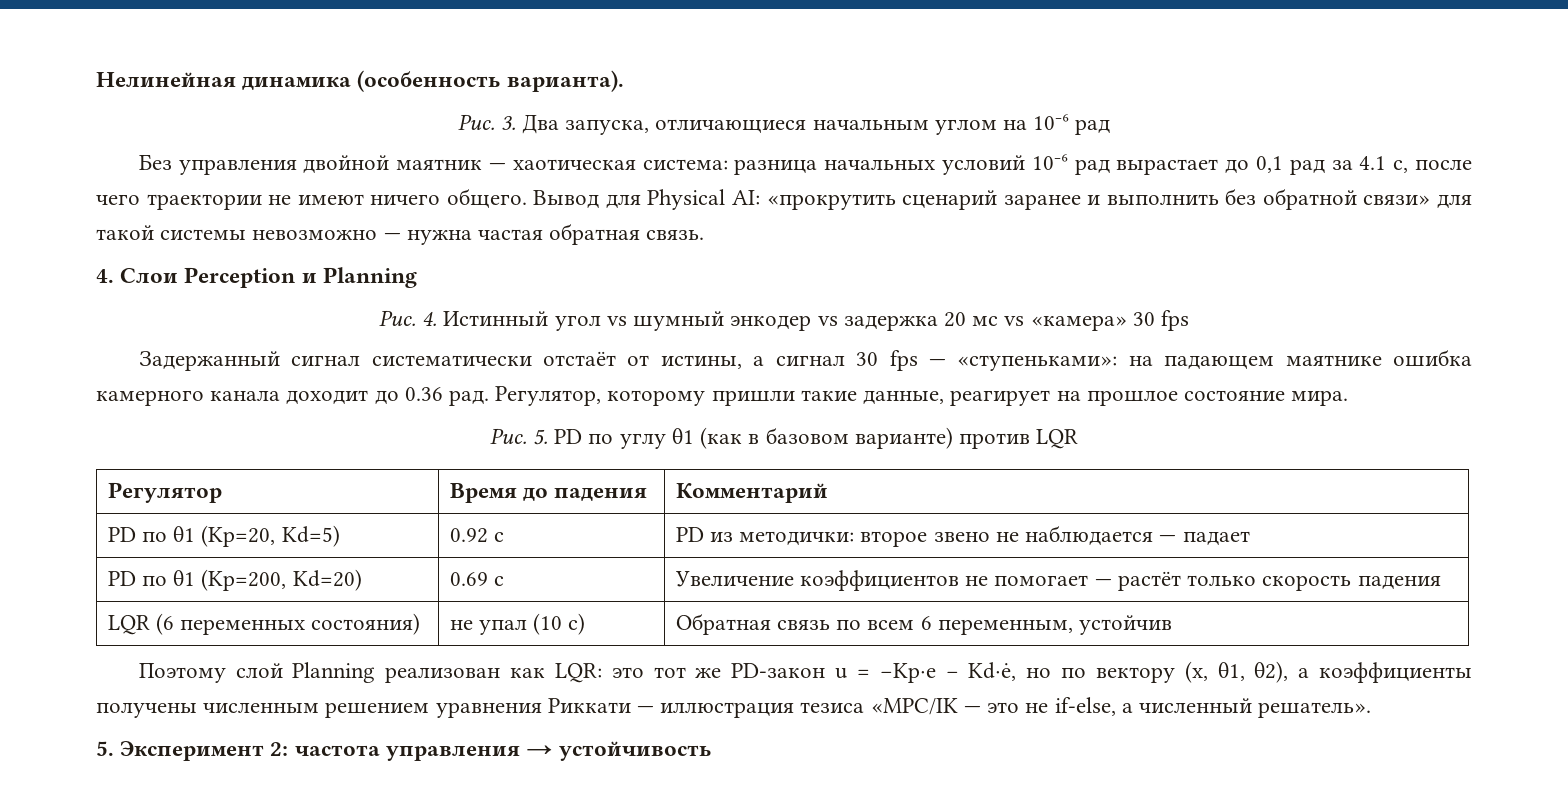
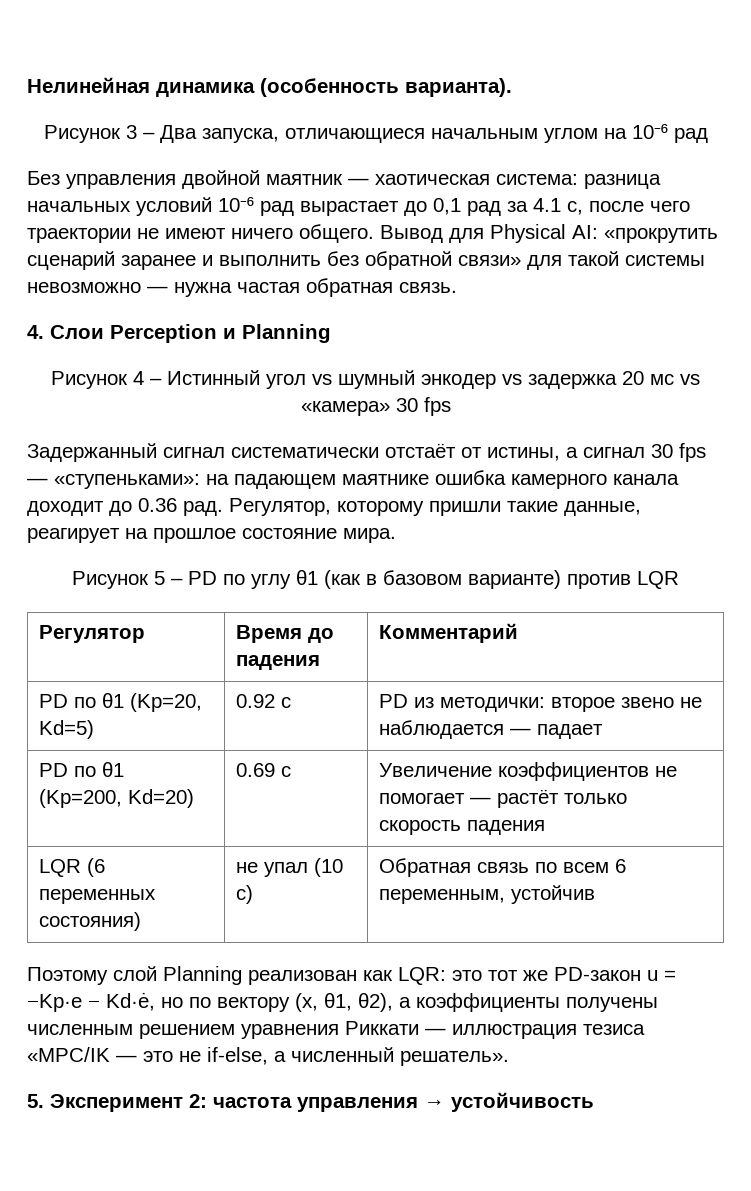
- Рис. 3. Два запуска, отличающиеся начальным углом на 10⁻⁶ рад
+ Рисунок 3 – Два запуска, отличающиеся начальным углом на 10⁻⁶ рад
- Рис. 4. Истинный угол vs шумный энкодер vs задержка 20 мс vs «камера» 30 fps
+ Рисунок 4 – Истинный угол vs шумный энкодер vs задержка 20 мс vs «камера» 30 fps
- Рис. 5. PD по углу θ1 (как в базовом варианте) против LQR
+ Рисунок 5 – PD по углу θ1 (как в базовом варианте) против LQR

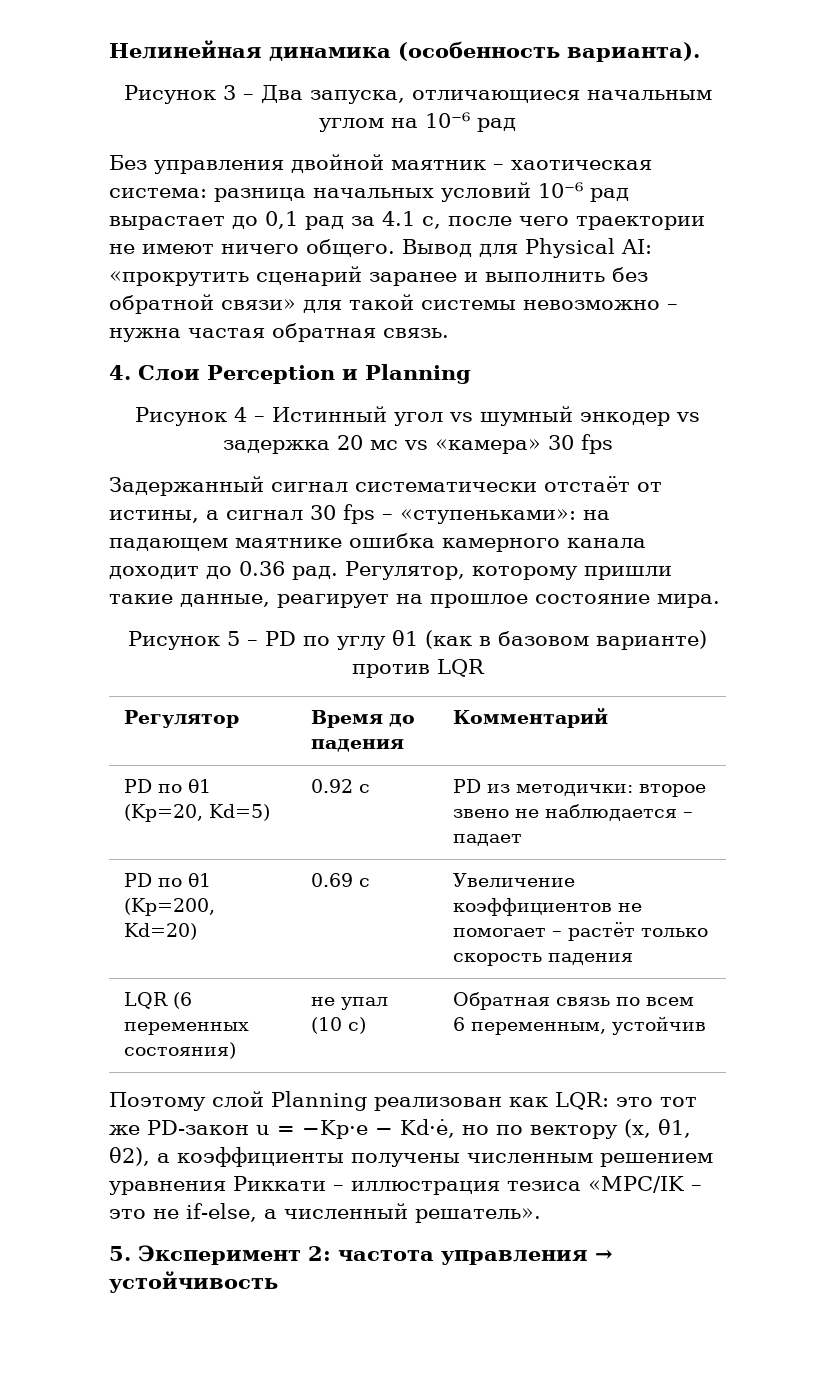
- Без управления двойной маятник — хаотическая система: разница начальных условий 10⁻⁶ рад вырастает до 0,1 рад за 4.1 с, после чего траектории не имеют ничего общего.
+ Без управления двойной маятник – хаотическая система: разница начальных условий 10⁻⁶ рад вырастает до 0,1 рад за 4.1 с, после чего траектории не имеют ничего общего.
- Вывод для Physical AI: «прокрутить сценарий заранее и выполнить без обратной связи» для такой системы невозможно — нужна частая обратная связь.
+ Вывод для Physical AI: «прокрутить сценарий заранее и выполнить без обратной связи» для такой системы невозможно – нужна частая обратная связь.
- Задержанный сигнал систематически отстаёт от истины, а сигнал 30 fps — «ступеньками»: на падающем маятнике ошибка камерного канала доходит до 0.36 рад.
+ Задержанный сигнал систематически отстаёт от истины, а сигнал 30 fps – «ступеньками»: на падающем маятнике ошибка камерного канала доходит до 0.36 рад.
- PD по θ1 (Kp=20, Kd=5) | 0.92 с | PD из методички: второе звено не наблюдается — падает
+ PD по θ1 (Kp=20, Kd=5) | 0.92 с | PD из методички: второе звено не наблюдается – падает
- PD по θ1 (Kp=200, Kd=20) | 0.69 с | Увеличение коэффициентов не помогает — растёт только скорость падения
+ PD по θ1 (Kp=200, Kd=20) | 0.69 с | Увеличение коэффициентов не помогает – растёт только скорость падения
- Поэтому слой Planning реализован как LQR: это тот же PD-закон u = −Kp·e − Kd·ė, но по вектору (x, θ1, θ2), а коэффициенты получены численным решением уравнения Риккати — иллюстрация тезиса «MPC/IK — это не if-else, а численный решатель».
+ Поэтому слой Planning реализован как LQR: это тот же PD-закон u = −Kp·e − Kd·ė, но по вектору (x, θ1, θ2), а коэффициенты получены численным решением уравнения Риккати – иллюстрация тезиса «MPC/IK – это не if-else, а численный решатель».

